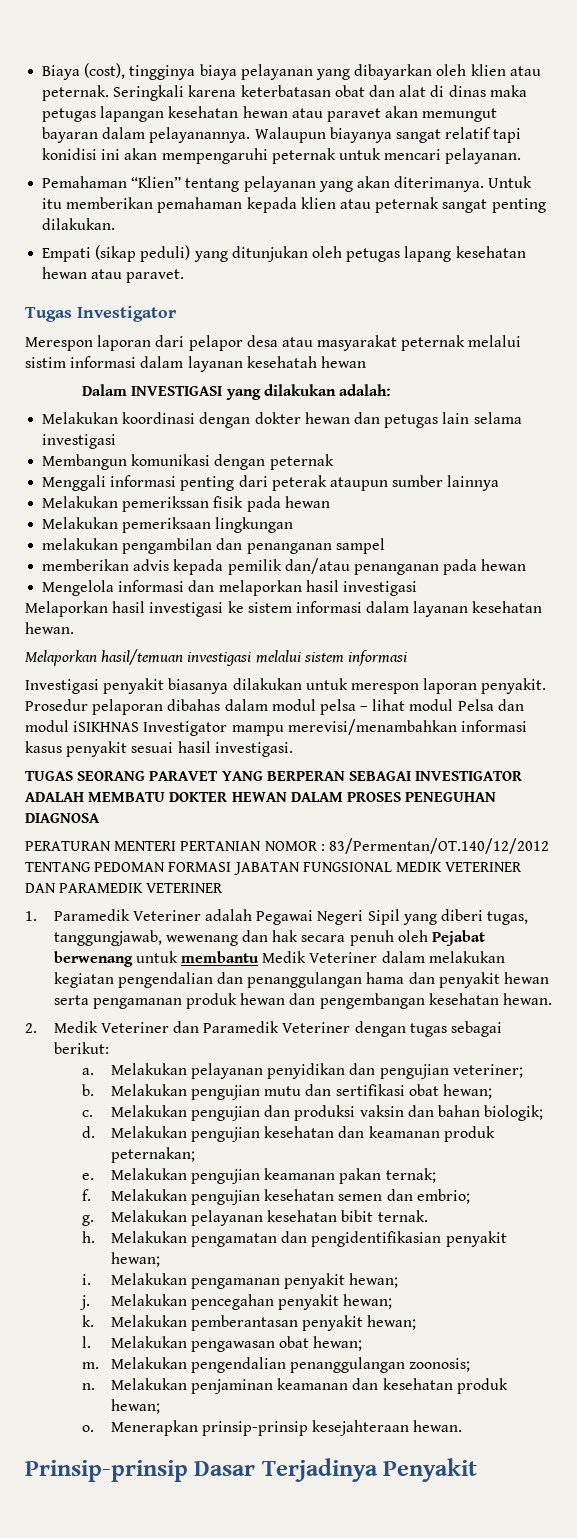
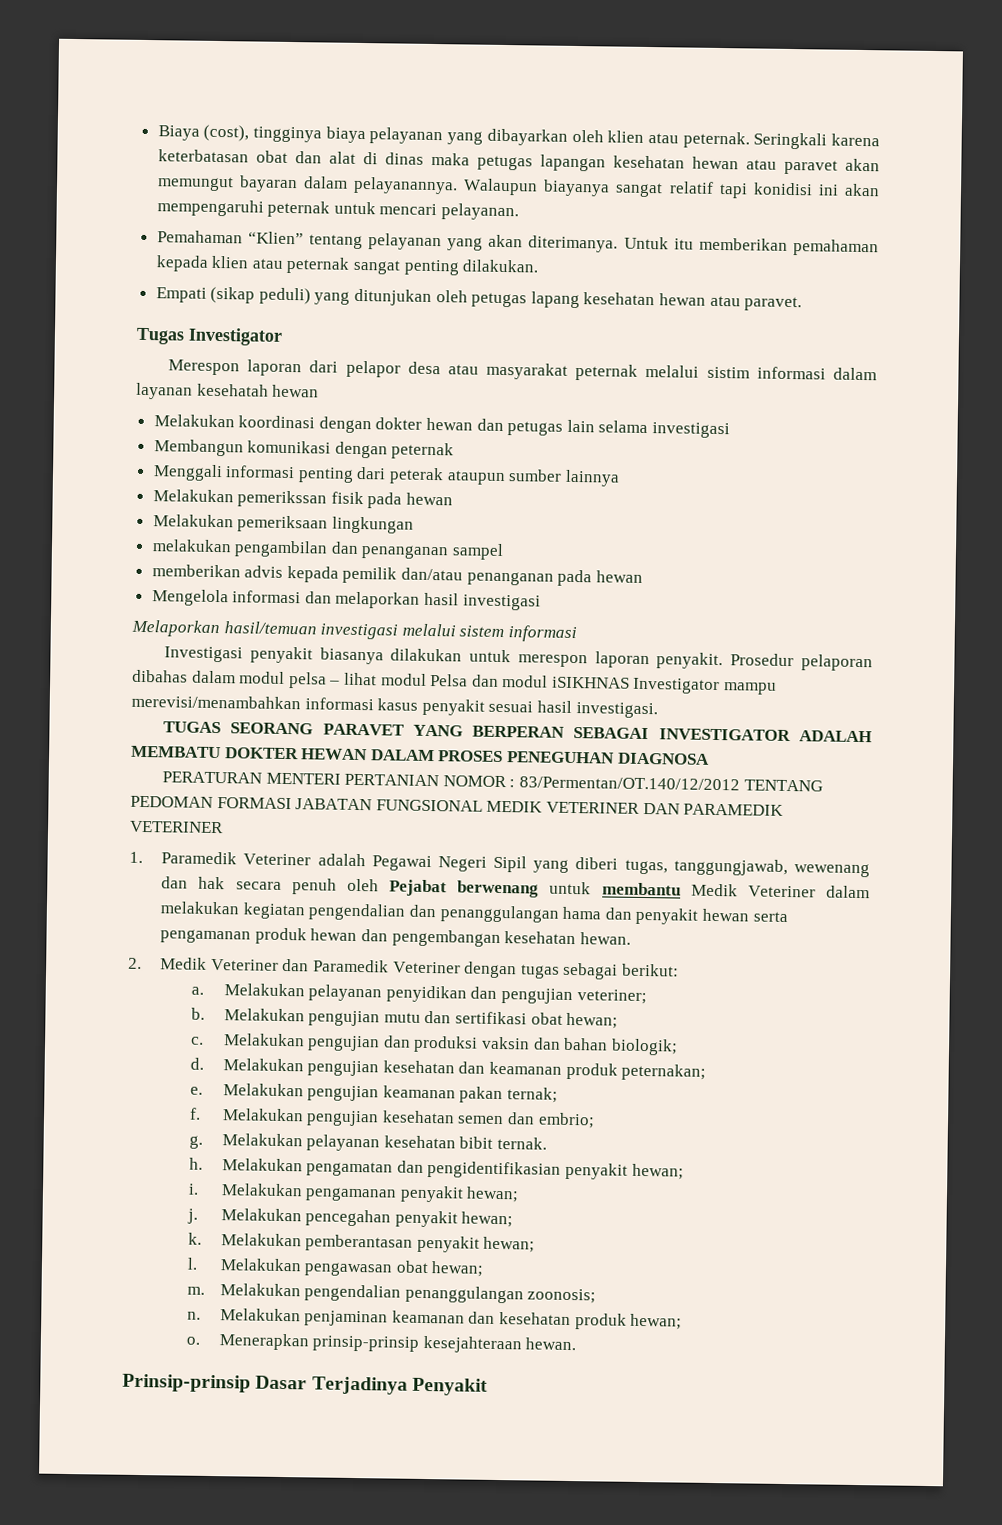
- Dalam INVESTIGASI yang dilakukan adalah:
- Melaporkan hasil investigasi ke sistem informasi dalam layanan kesehatan hewan.

